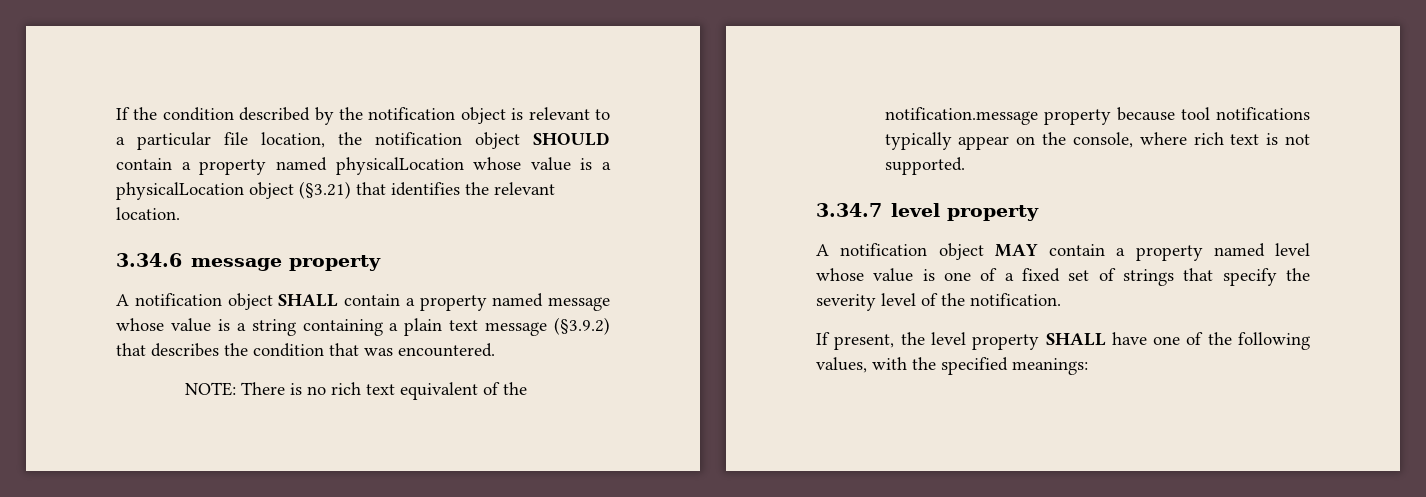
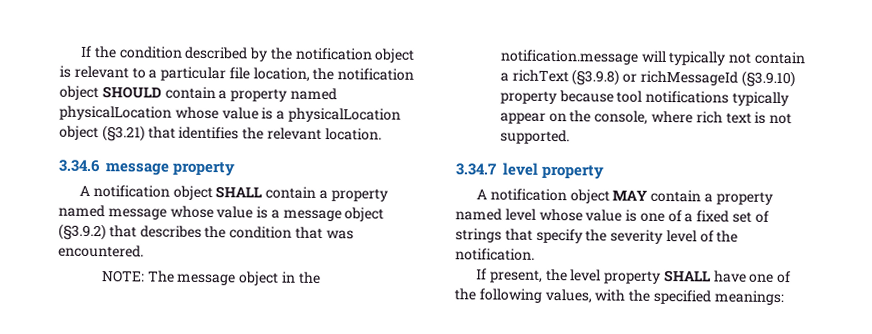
- A notification object SHALL contain a property named message whose value is a string containing a plain text message (§3.9.2) that describes the condition that was encountered.
+ A notification object SHALL contain a property named message whose value is a message object (§3.9.2) that describes the condition that was encountered.
- NOTE: There is no rich text equivalent of the notification.message property because tool notifications typically appear on the console, where rich text is not supported.
+ NOTE: The message object in the notification.message will typically not contain a richText (§3.9.8) or richMessageId (§3.9.10) property because tool notifications typically appear on the console, where rich text is not supported.

